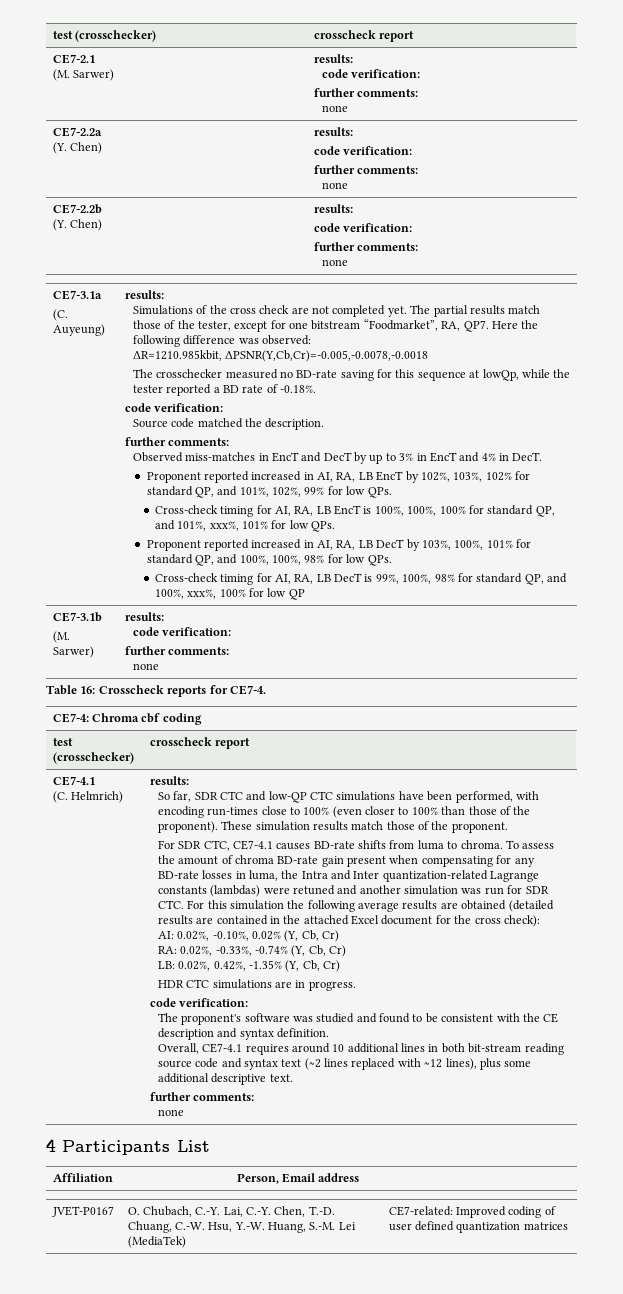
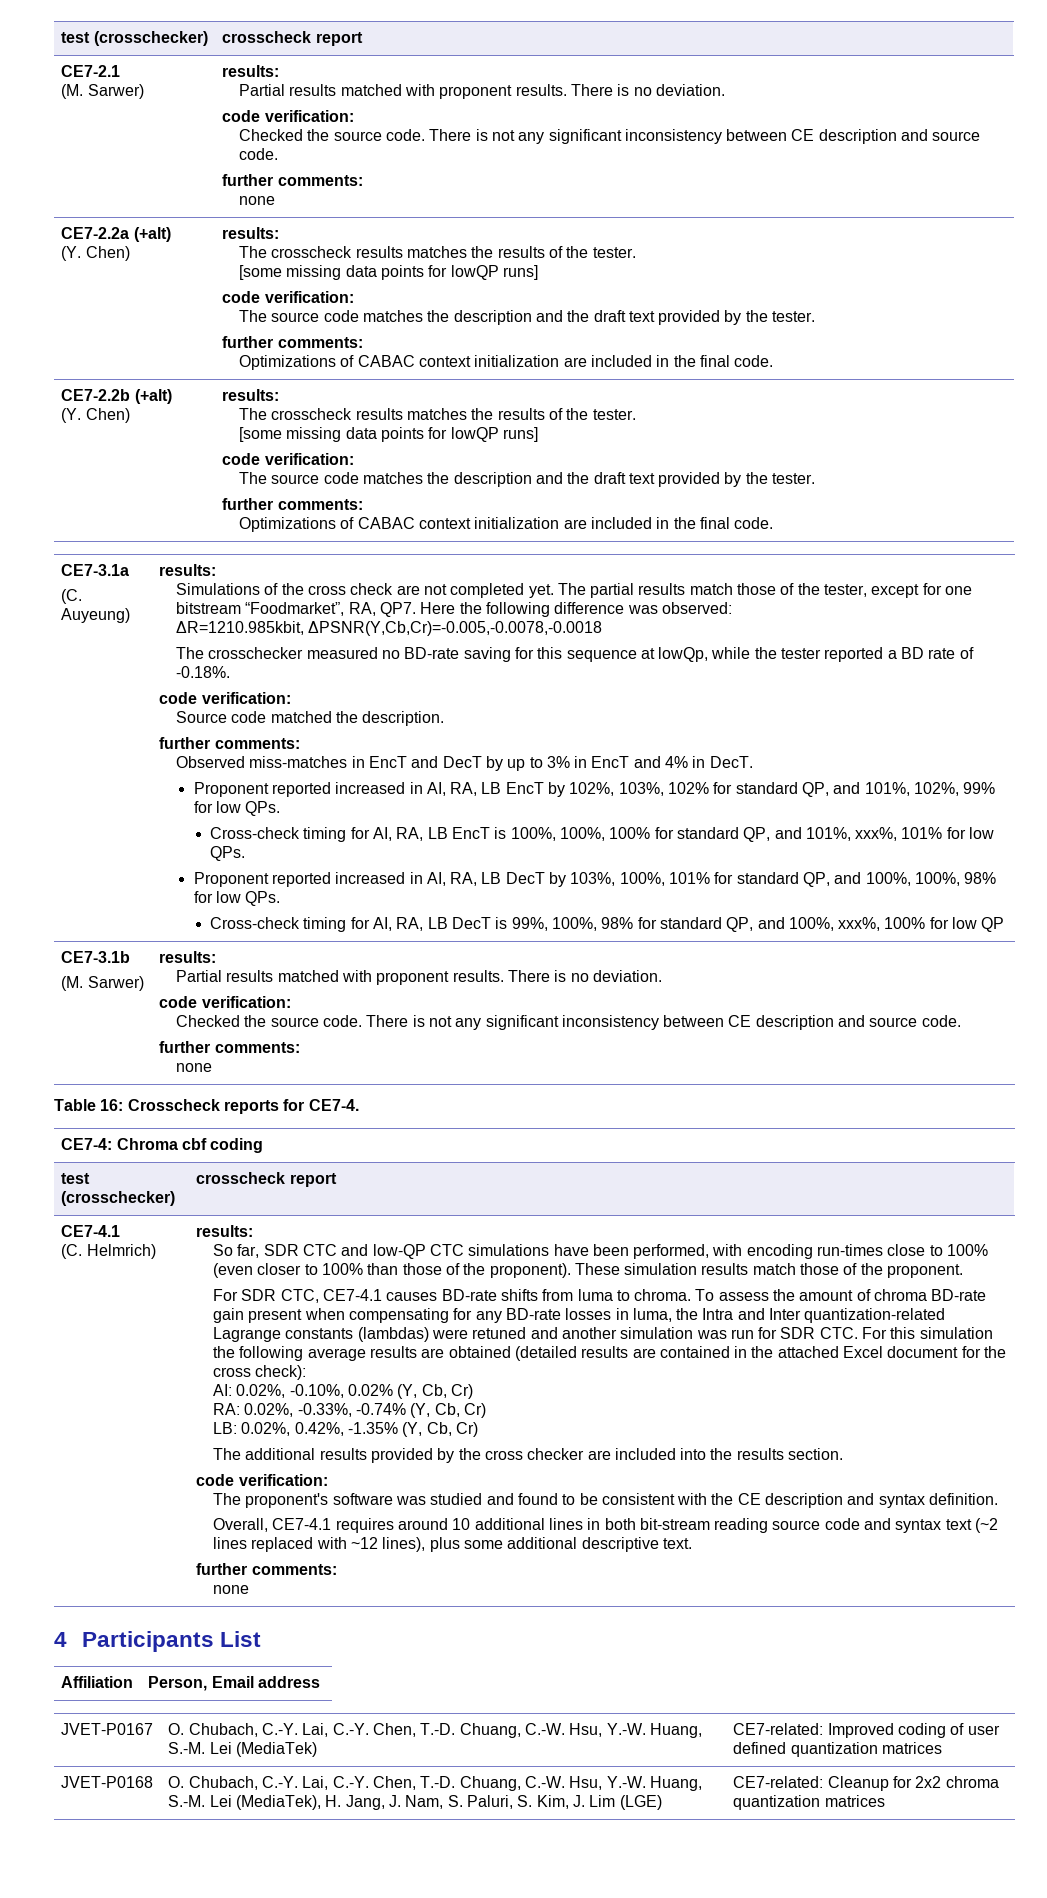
  CE7-2.1
  (M. Sarwer) | results:
+ Partial results matched with proponent results. There is no deviation.
  code verification:
+ Checked the source code. There is not any significant inconsistency between CE description and source code.
- CE7-2.2a
+ CE7-2.2a (+alt)
  (Y. Chen) | results:
+ The crosscheck results matches the results of the tester.
+ [some missing data points for lowQP runs]
  code verification:
+ The source code matches the description and the draft text provided by the tester.
  further comments:
- none
+ Optimizations of CABAC context initialization are included in the final code.
- CE7-2.2b
+ CE7-2.2b (+alt)
  (Y. Chen) | results:
+ The crosscheck results matches the results of the tester.
+ [some missing data points for lowQP runs]
  code verification:
+ The source code matches the description and the draft text provided by the tester.
  further comments:
- none
+ Optimizations of CABAC context initialization are included in the final code.
  CE7-3.1b
  (M. Sarwer) | results:
+ Partial results matched with proponent results. There is no deviation.
  code verification:
+ Checked the source code. There is not any significant inconsistency between CE description and source code.
- HDR CTC simulations are in progress.
+ The additional results provided by the cross checker are included into the results section.
+ JVET-P0168 | O. Chubach, C.-Y. Lai, C.-Y. Chen, T.-D. Chuang, C.-W. Hsu, Y.-W. Huang, S.-M. Lei (MediaTek), H. Jang, J. Nam, S. Paluri, S. Kim, J. Lim (LGE) | CE7-related: Cleanup for 2x2 chroma quantization matrices

